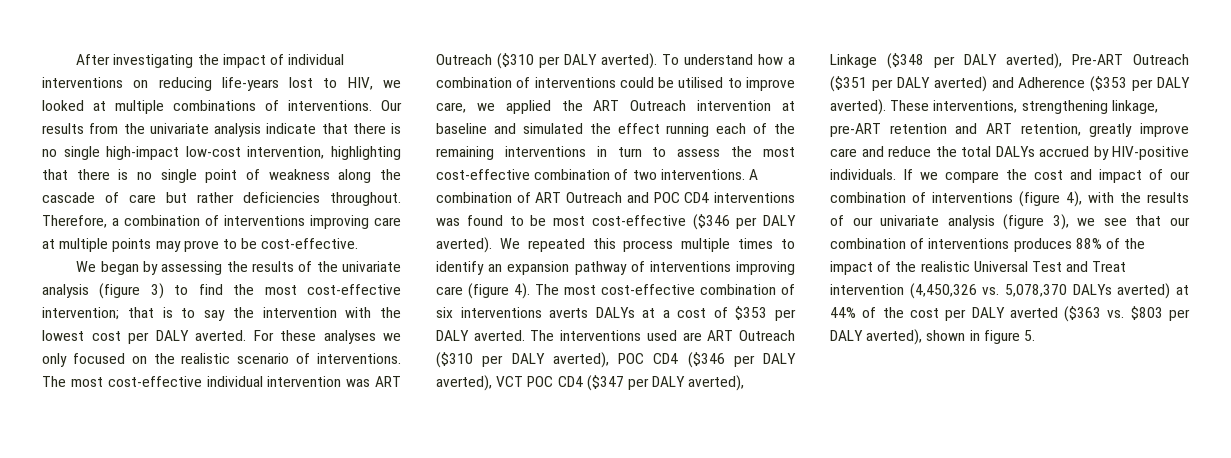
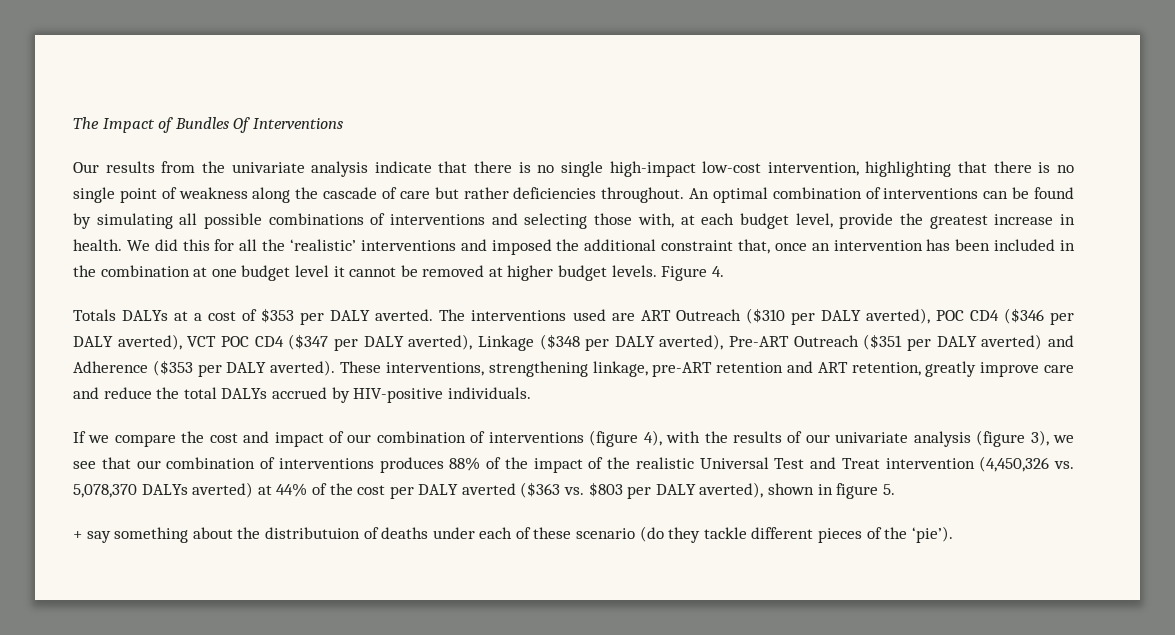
- After investigating the impact of individual interventions on reducing life-years lost to HIV, we looked at multiple combinations of interventions. Our results from the univariate analysis indicate that there is no single high-impact low-cost intervention, highlighting that there is no single point of weakness along the cascade of care but rather deficiencies throughout.
+ The Impact of Bundles Of Interventions
+ Our results from the univariate analysis indicate that there is no single high-impact low-cost intervention, highlighting that there is no single point of weakness along the cascade of care but rather deficiencies throughout.
- Therefore, a combination of interventions improving care at multiple points may prove to be cost-effective.
- We began by assessing the results of the univariate analysis (figure 3) to find the most cost-effective intervention; that is to say the intervention with the lowest cost per DALY averted. For these analyses we only focused on the realistic scenario of interventions. The most cost-effective individual intervention was ART Outreach ($310 per DALY averted). To understand how a combination of interventions could be utilised to improve care, we applied the ART Outreach intervention at baseline and simulated the effect running each of the remaining interventions in turn to assess the most cost-effective combination of two interventions. A combination of ART Outreach and POC CD4 interventions was found to be most cost-effective ($346 per DALY averted). We repeated this process multiple times to identify an expansion pathway of interventions improving care (figure 4). The most cost-effective combination of six interventions averts DALYs at a cost of $353 per DALY averted.
+ An optimal combination of interventions can be found by simulating all possible combinations of interventions and selecting those with, at each budget level, provide the greatest increase in health. We did this for all the ‘realistic’ interventions and imposed the additional constraint that, once an intervention has been included in the combination at one budget level it cannot be removed at higher budget levels. Figure 4.
+ Totals DALYs at a cost of $353 per DALY averted.
- These interventions, strengthening linkage, pre-ART retention and ART retention, greatly improve care and reduce the total DALYs accrued by HIV-positive individuals. If we compare the cost and impact of our combination of interventions (figure 4), with the results of our univariate analysis (figure 3), we see that our combination of interventions produces 88% of the impact of the realistic Universal Test and Treat intervention (4,450,326 vs. 5,078,370 DALYs averted) at 44% of the cost per DALY averted ($363 vs. $803 per DALY averted), shown in figure 5.
+ These interventions, strengthening linkage, pre-ART retention and ART retention, greatly improve care and reduce the total DALYs accrued by HIV-positive individuals.
+ If we compare the cost and impact of our combination of interventions (figure 4), with the results of our univariate analysis (figure 3), we see that our combination of interventions produces 88% of the impact of the realistic Universal Test and Treat intervention (4,450,326 vs. 5,078,370 DALYs averted) at 44% of the cost per DALY averted ($363 vs. $803 per DALY averted), shown in figure 5.
+ + say something about the distributuion of deaths under each of these scenario (do they tackle different pieces of the ‘pie’).

